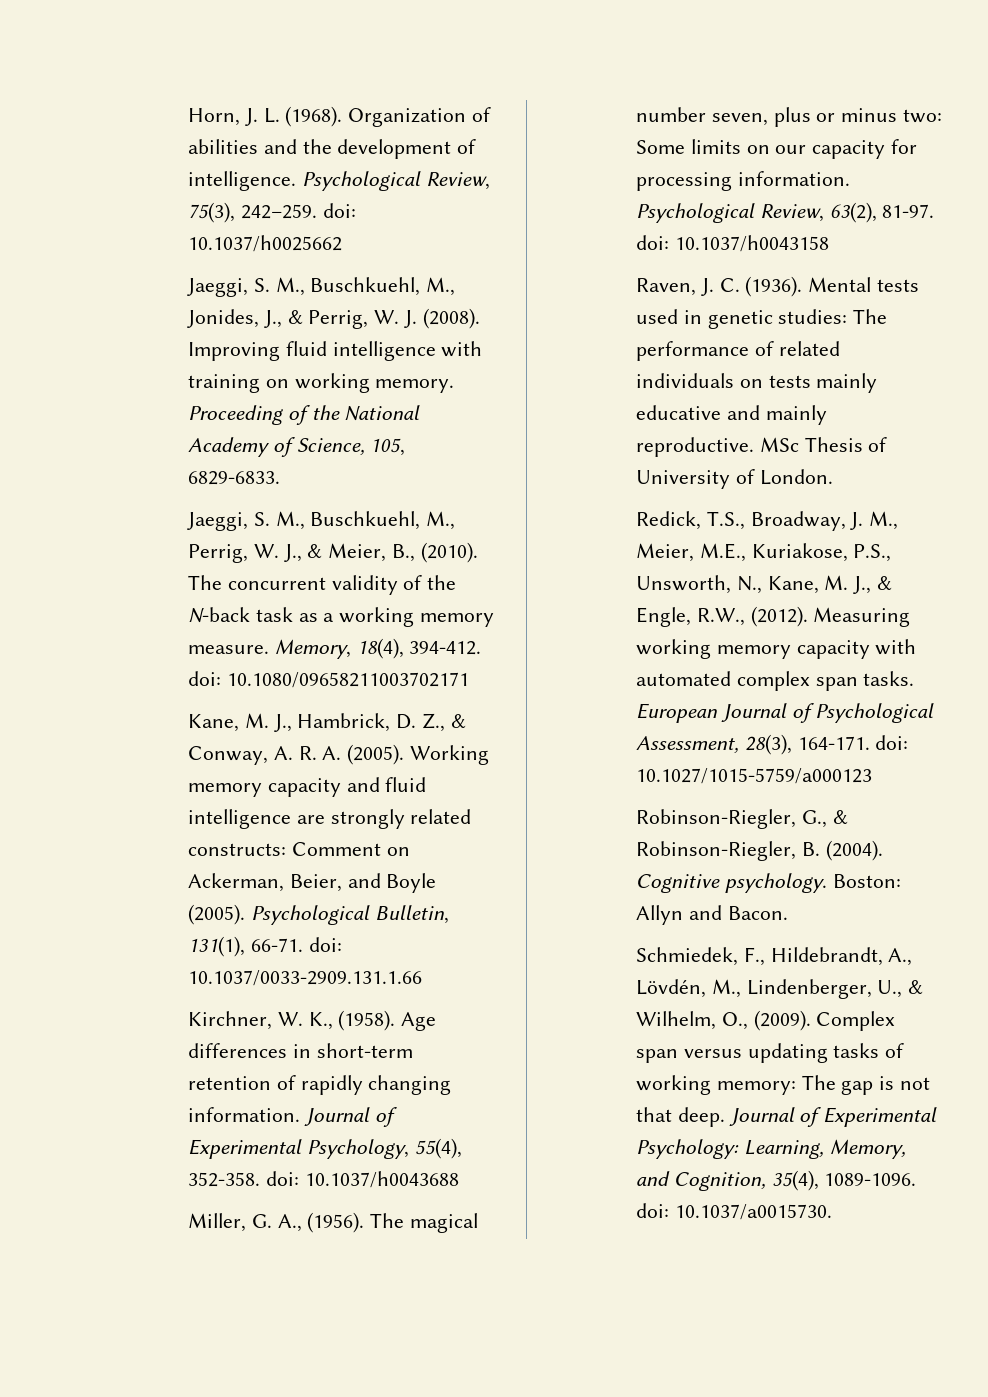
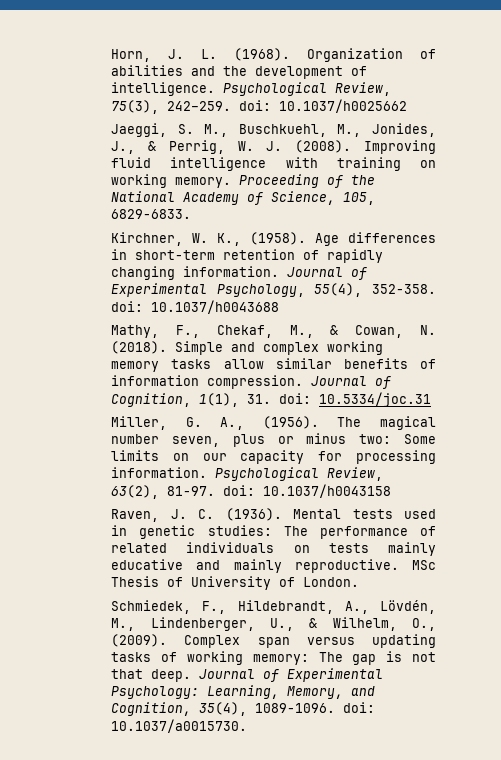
- Jaeggi, S. M., Buschkuehl, M., Perrig, W. J., & Meier, B., (2010). The concurrent validity of the N-back task as a working memory measure. Memory, 18(4), 394-412. doi: 10.1080/09658211003702171
- Kane, M. J., Hambrick, D. Z., & Conway, A. R. A. (2005). Working memory capacity and fluid intelligence are strongly related constructs: Comment on Ackerman, Beier, and Boyle (2005). Psychological Bulletin, 131(1), 66-71. doi: 10.1037/0033-2909.131.1.66
+ Mathy, F., Chekaf, M., & Cowan, N. (2018). Simple and complex working memory tasks allow similar benefits of information compression. Journal of Cognition, 1(1), 31. doi: 10.5334/joc.31
- Redick, T.S., Broadway, J. M., Meier, M.E., Kuriakose, P.S., Unsworth, N., Kane, M. J., & Engle, R.W., (2012). Measuring working memory capacity with automated complex span tasks. European Journal of Psychological Assessment, 28(3), 164-171. doi: 10.1027/1015-5759/a000123
- Robinson-Riegler, G., & Robinson-Riegler, B. (2004). Cognitive psychology. Boston: Allyn and Bacon.

